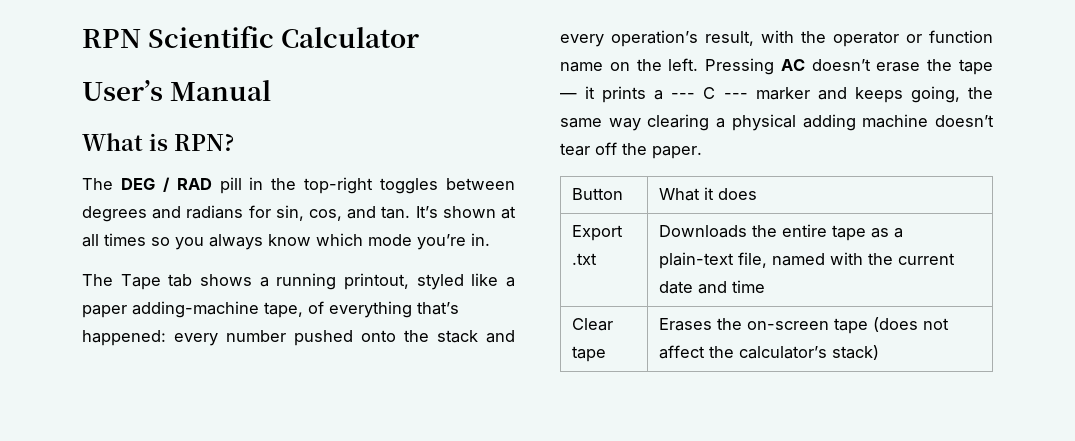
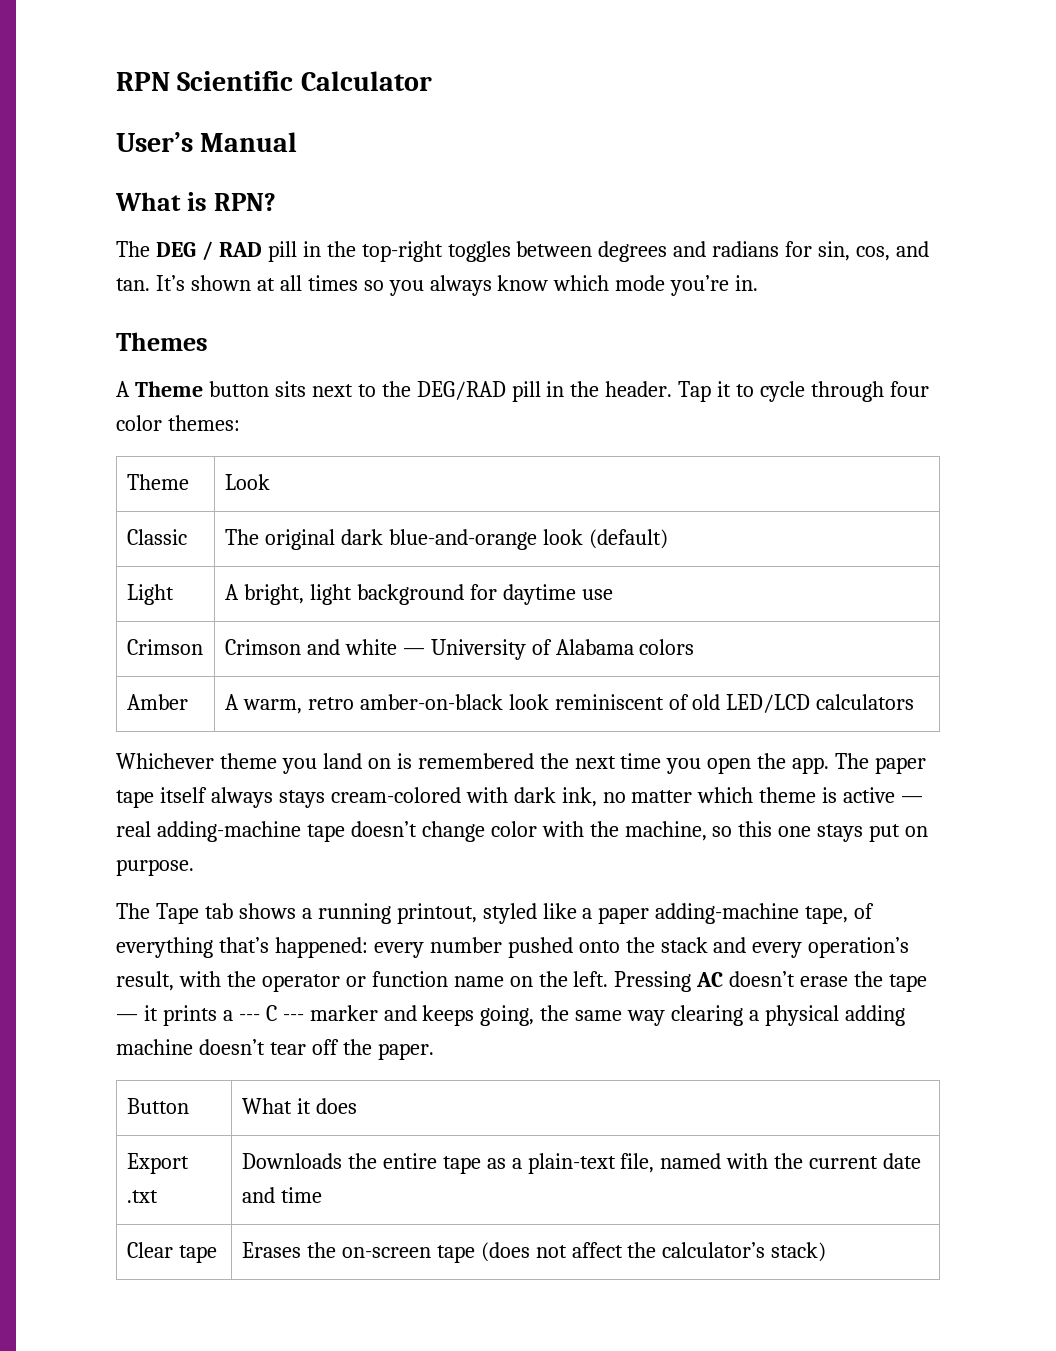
+ Themes
+ A Theme button sits next to the DEG/RAD pill in the header. Tap it to cycle through four color themes:
+ Theme | Look
+ Classic | The original dark blue-and-orange look (default)
+ Light | A bright, light background for daytime use
+ Crimson | Crimson and white — University of Alabama colors
+ Amber | A warm, retro amber-on-black look reminiscent of old LED/LCD calculators
+ Whichever theme you land on is remembered the next time you open the app. The paper tape itself always stays cream-colored with dark ink, no matter which theme is active — real adding-machine tape doesn’t change color with the machine, so this one stays put on purpose.

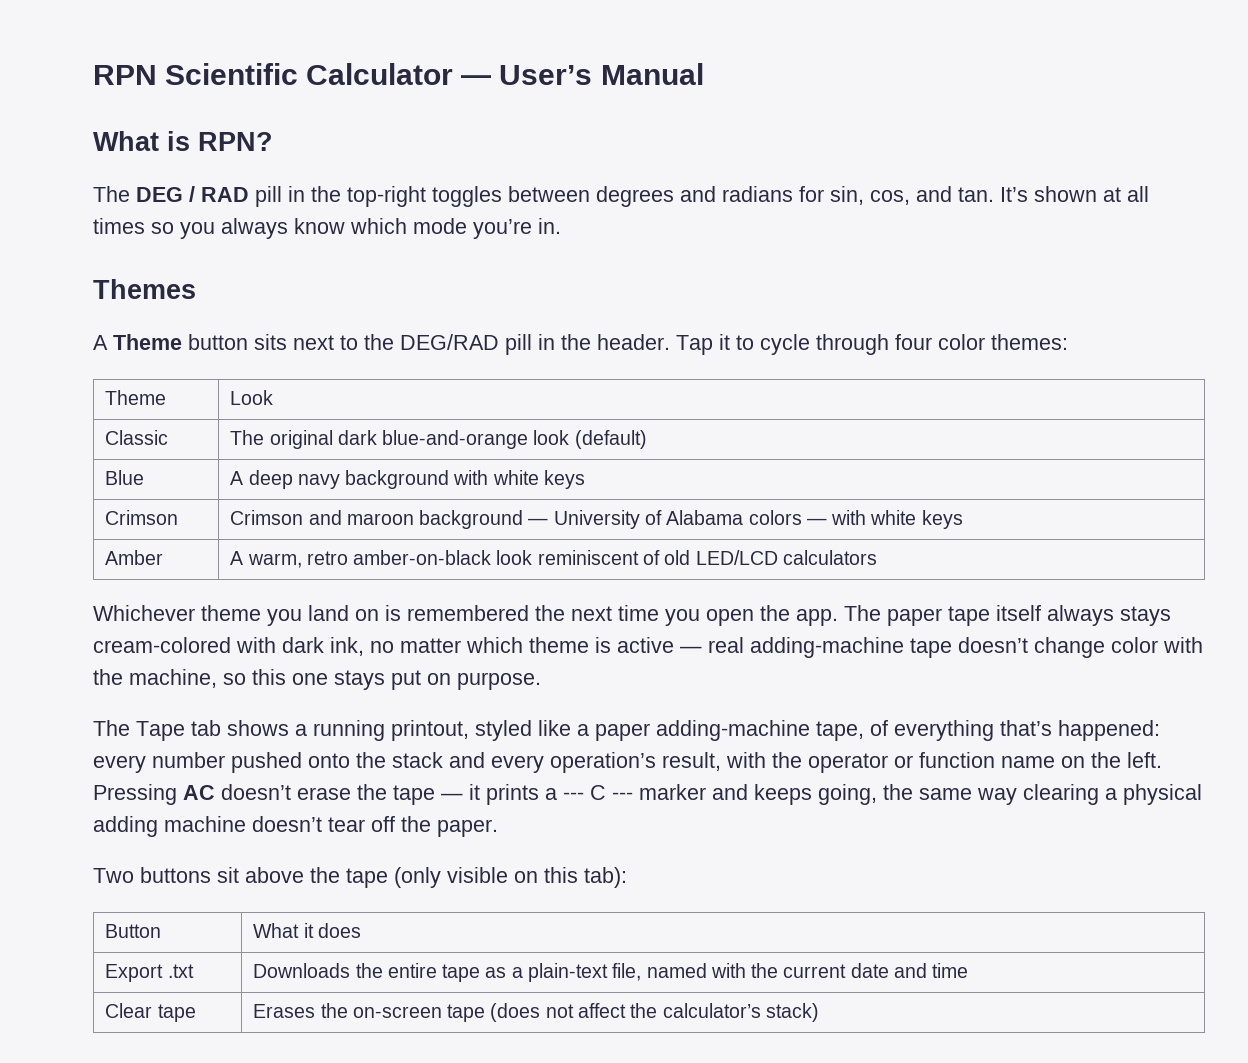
- RPN Scientific Calculator
- User’s Manual
+ RPN Scientific Calculator — User’s Manual
- Light | A bright, light background for daytime use
+ Blue | A deep navy background with white keys
- Crimson | Crimson and white — University of Alabama colors
+ Crimson | Crimson and maroon background — University of Alabama colors — with white keys
+ Two buttons sit above the tape (only visible on this tab):

